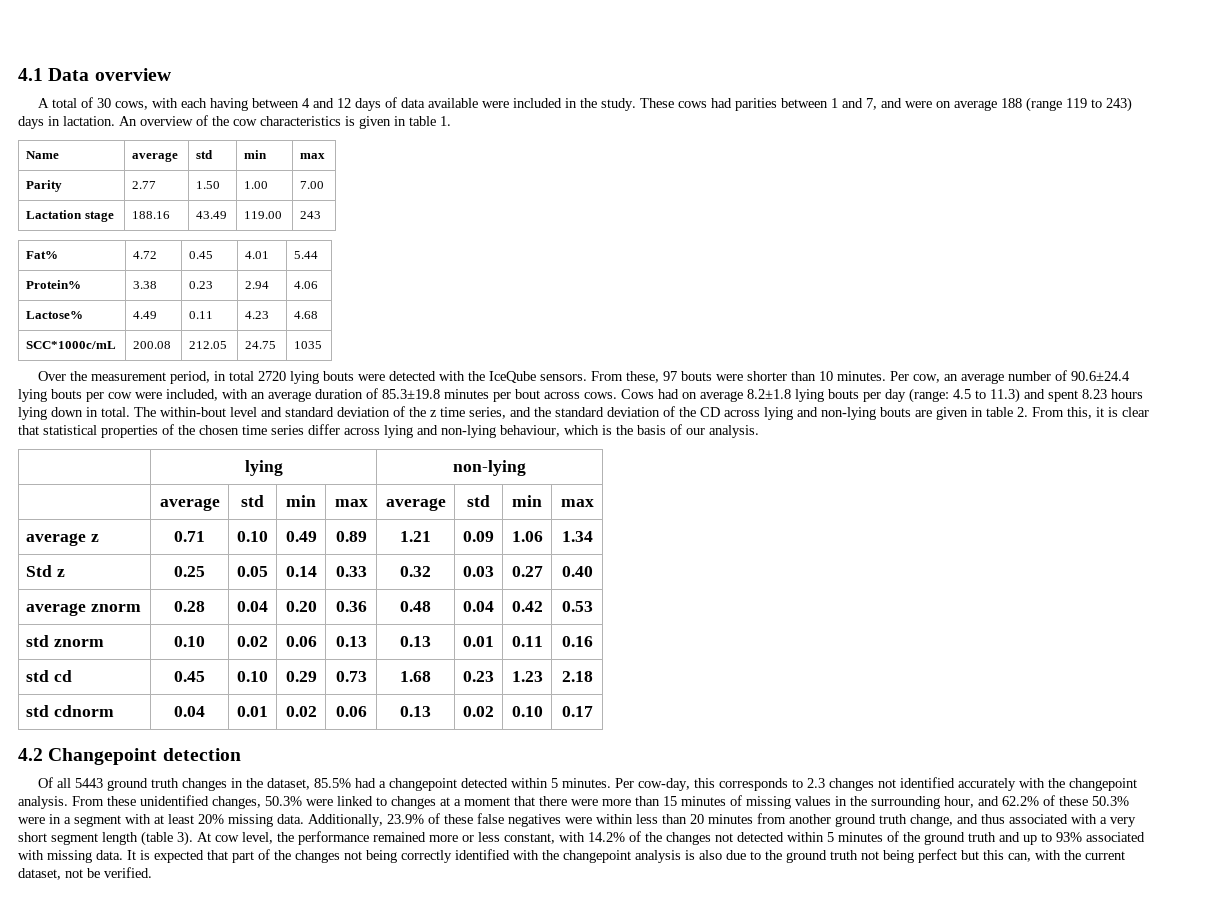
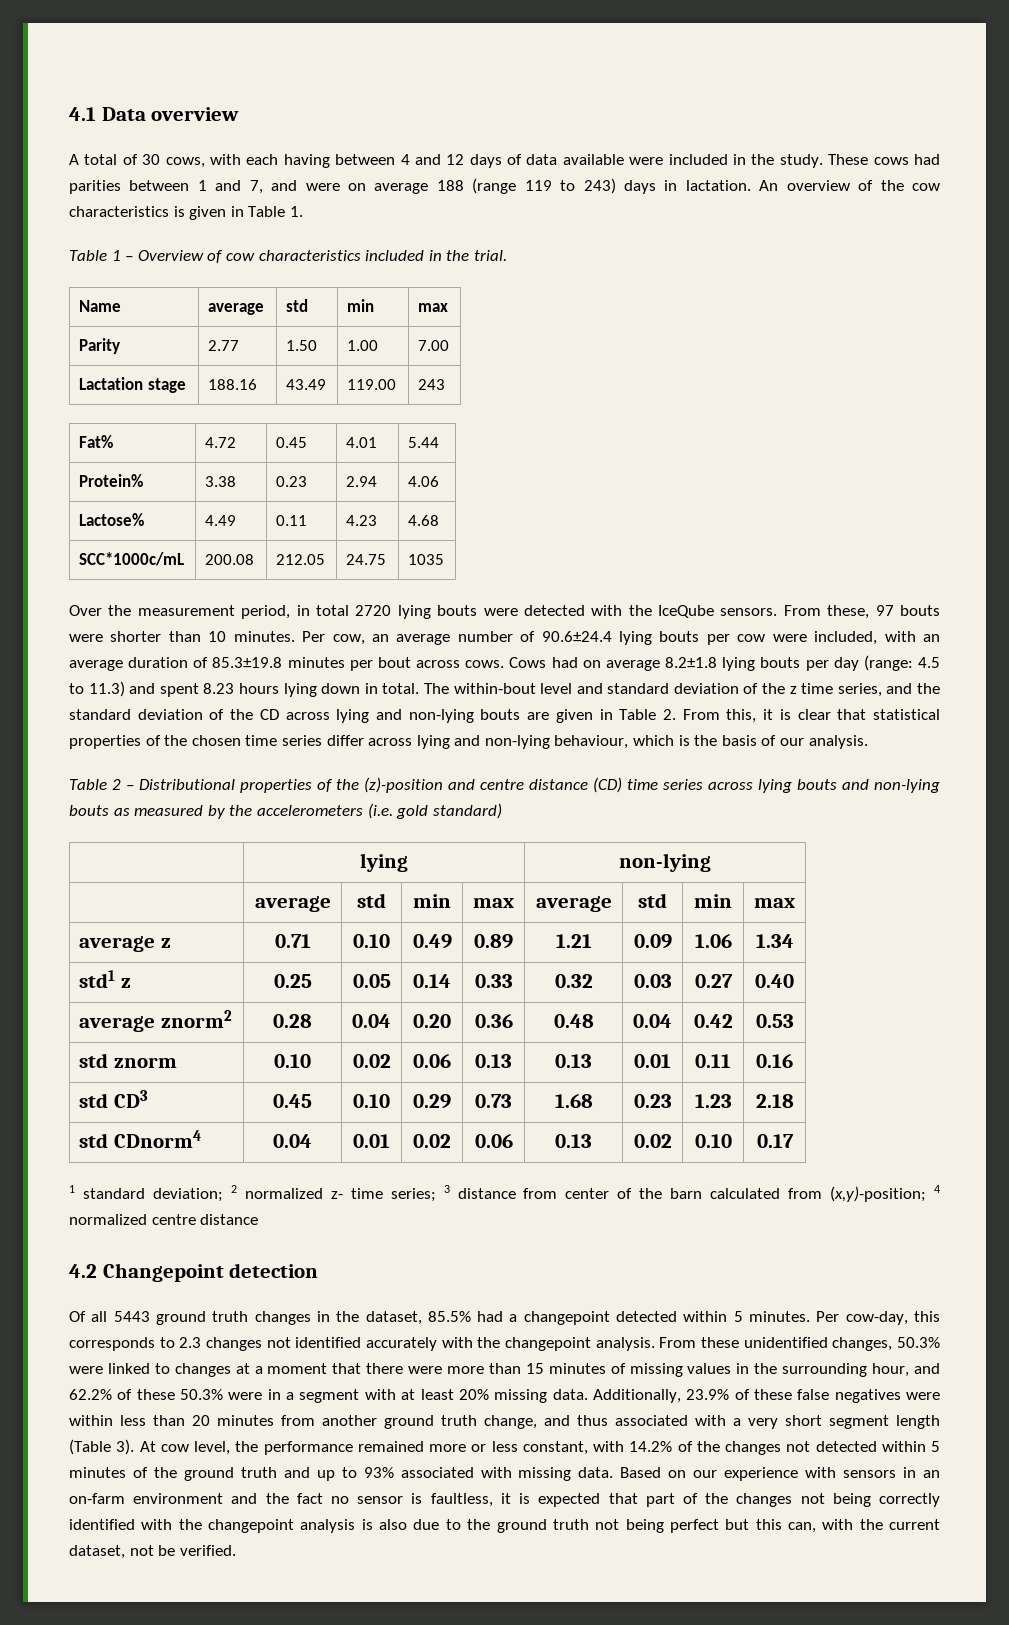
- An overview of the cow characteristics is given in table 1.
+ An overview of the cow characteristics is given in Table 1.
+ Table 1 – Overview of cow characteristics included in the trial.
- The within-bout level and standard deviation of the z time series, and the standard deviation of the CD across lying and non-lying bouts are given in table 2. From this, it is clear that statistical properties of the chosen time series differ across lying and non-lying behaviour, which is the basis of our analysis.
+ The within-bout level and standard deviation of the z time series, and the standard deviation of the CD across lying and non-lying bouts are given in Table 2. From this, it is clear that statistical properties of the chosen time series differ across lying and non-lying behaviour, which is the basis of our analysis.
+ Table 2 – Distributional properties of the (z)-position and centre distance (CD) time series across lying bouts and non-lying bouts as measured by the accelerometers (i.e. gold standard)
- Std z | 0.25 | 0.05 | 0.14 | 0.33 | 0.32 | 0.03 | 0.27 | 0.40
+ std1 z | 0.25 | 0.05 | 0.14 | 0.33 | 0.32 | 0.03 | 0.27 | 0.40
- average znorm | 0.28 | 0.04 | 0.20 | 0.36 | 0.48 | 0.04 | 0.42 | 0.53
+ average znorm2 | 0.28 | 0.04 | 0.20 | 0.36 | 0.48 | 0.04 | 0.42 | 0.53
- std cd | 0.45 | 0.10 | 0.29 | 0.73 | 1.68 | 0.23 | 1.23 | 2.18
+ std CD3 | 0.45 | 0.10 | 0.29 | 0.73 | 1.68 | 0.23 | 1.23 | 2.18
- std cdnorm | 0.04 | 0.01 | 0.02 | 0.06 | 0.13 | 0.02 | 0.10 | 0.17
+ std CDnorm4 | 0.04 | 0.01 | 0.02 | 0.06 | 0.13 | 0.02 | 0.10 | 0.17
+ 1 standard deviation; 2 normalized z- time series; 3 distance from center of the barn calculated from (x,y)-position; 4 normalized centre distance
- Additionally, 23.9% of these false negatives were within less than 20 minutes from another ground truth change, and thus associated with a very short segment length (table 3).
+ Additionally, 23.9% of these false negatives were within less than 20 minutes from another ground truth change, and thus associated with a very short segment length (Table 3).
- It is expected that part of the changes not being correctly identified with the changepoint analysis is also due to the ground truth not being perfect but this can, with the current dataset, not be verified.
+ Based on our experience with sensors in an on-farm environment and the fact no sensor is faultless, it is expected that part of the changes not being correctly identified with the changepoint analysis is also due to the ground truth not being perfect but this can, with the current dataset, not be verified.

